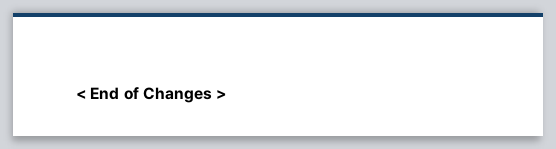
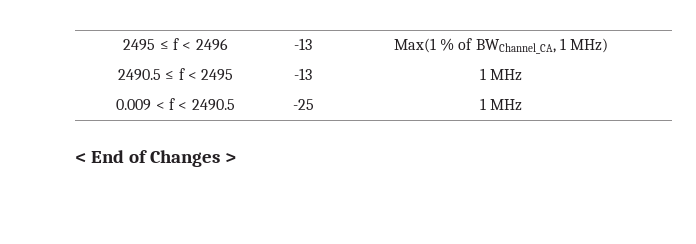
+ 2495 ≤ f < 2496 | -13 | Max(1 % of BWChannel_CA, 1 MHz)
+ 2490.5 ≤ f < 2495 | -13 | 1 MHz
+ 0.009 < f < 2490.5 | -25 | 1 MHz

